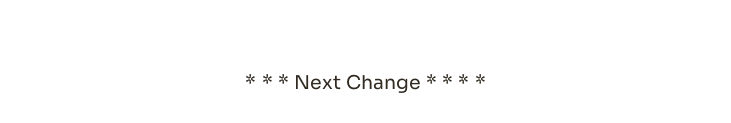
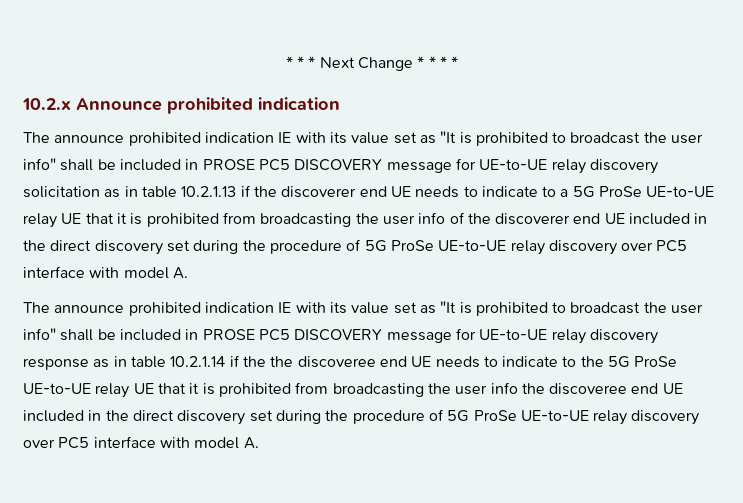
+ 10.2.x Announce prohibited indication
+ The announce prohibited indication IE with its value set as "It is prohibited to broadcast the user info" shall be included in PROSE PC5 DISCOVERY message for UE-to-UE relay discovery solicitation as in table 10.2.1.13 if the discoverer end UE needs to indicate to a 5G ProSe UE-to-UE relay UE that it is prohibited from broadcasting the user info of the discoverer end UE included in the direct discovery set during the procedure of 5G ProSe UE-to-UE relay discovery over PC5 interface with model A.
+ The announce prohibited indication IE with its value set as "It is prohibited to broadcast the user info" shall be included in PROSE PC5 DISCOVERY message for UE-to-UE relay discovery response as in table 10.2.1.14 if the the discoveree end UE needs to indicate to the 5G ProSe UE-to-UE relay UE that it is prohibited from broadcasting the user info the discoveree end UE included in the direct discovery set during the procedure of 5G ProSe UE-to-UE relay discovery over PC5 interface with model A.

